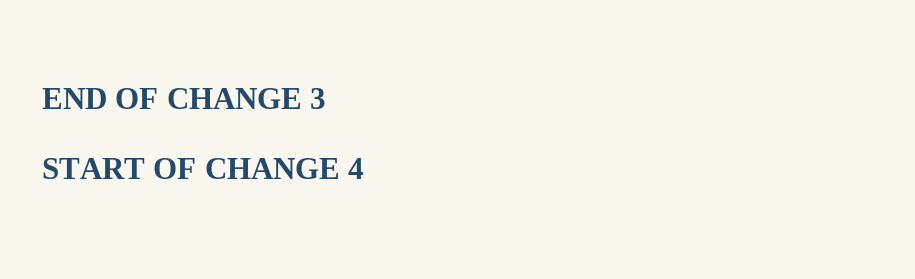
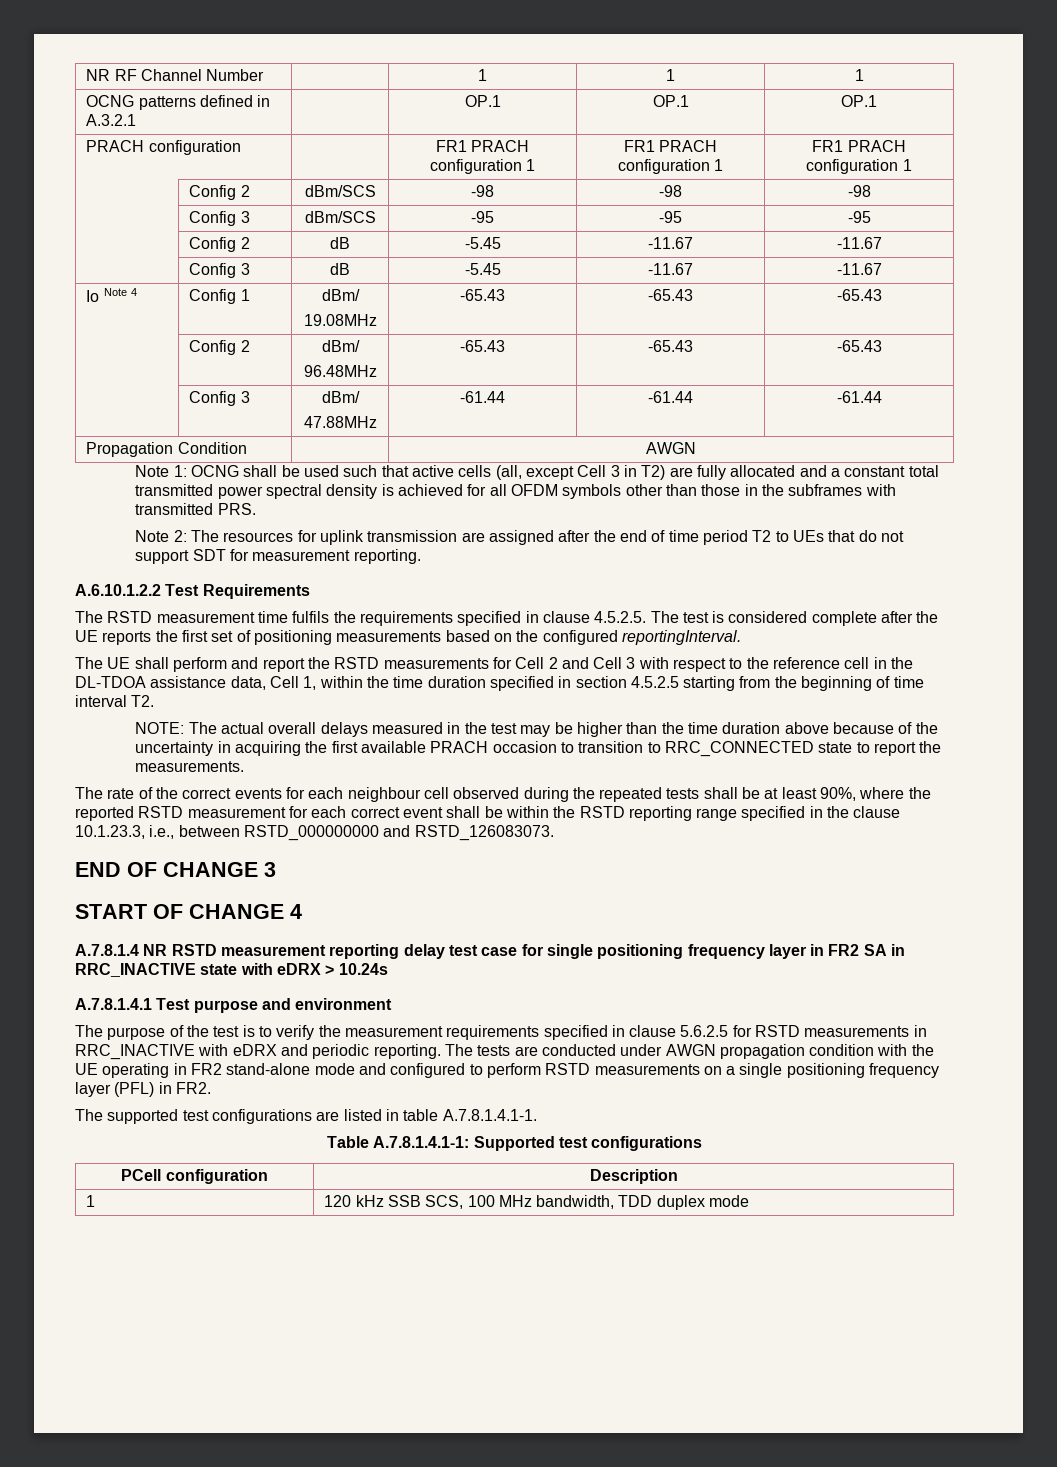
+ NR RF Channel Number | | 1 | 1 | 1
+ OCNG patterns defined in A.3.2.1 | | OP.1 | OP.1 | OP.1
+ PRACH configuration | | FR1 PRACH configuration 1 | FR1 PRACH configuration 1 | FR1 PRACH configuration 1
+ | Config 2 | dBm/SCS | -98 | -98 | -98
+ | Config 3 | dBm/SCS | -95 | -95 | -95
+ | Config 2 | dB | -5.45 | -11.67 | -11.67
+ | Config 3 | dB | -5.45 | -11.67 | -11.67
+ Io Note 4 | Config 1 | dBm/
+ 19.08MHz | -65.43 | -65.43 | -65.43
+ | Config 2 | dBm/
+ 96.48MHz | -65.43 | -65.43 | -65.43
+ | Config 3 | dBm/
+ 47.88MHz | -61.44 | -61.44 | -61.44
+ Propagation Condition | | AWGN
+ Note 1: OCNG shall be used such that active cells (all, except Cell 3 in T2) are fully allocated and a constant total transmitted power spectral density is achieved for all OFDM symbols other than those in the subframes with transmitted PRS.
+ Note 2: The resources for uplink transmission are assigned after the end of time period T2 to UEs that do not support SDT for measurement reporting.
+ A.6.10.1.2.2 Test Requirements
+ The RSTD measurement time fulfils the requirements specified in clause 4.5.2.5. The test is considered complete after the UE reports the first set of positioning measurements based on the configured reportingInterval.
+ The UE shall perform and report the RSTD measurements for Cell 2 and Cell 3 with respect to the reference cell in the DL-TDOA assistance data, Cell 1, within the time duration specified in section 4.5.2.5 starting from the beginning of time interval T2.
+ NOTE: The actual overall delays measured in the test may be higher than the time duration above because of the uncertainty in acquiring the first available PRACH occasion to transition to RRC_CONNECTED state to report the measurements.
+ The rate of the correct events for each neighbour cell observed during the repeated tests shall be at least 90%, where the reported RSTD measurement for each correct event shall be within the RSTD reporting range specified in the clause 10.1.23.3, i.e., between RSTD_000000000 and RSTD_126083073.
+ A.7.8.1.4 NR RSTD measurement reporting delay test case for single positioning frequency layer in FR2 SA in RRC_INACTIVE state with eDRX > 10.24s
+ A.7.8.1.4.1 Test purpose and environment
+ The purpose of the test is to verify the measurement requirements specified in clause 5.6.2.5 for RSTD measurements in RRC_INACTIVE with eDRX and periodic reporting. The tests are conducted under AWGN propagation condition with the UE operating in FR2 stand-alone mode and configured to perform RSTD measurements on a single positioning frequency layer (PFL) in FR2.
+ The supported test configurations are listed in table A.7.8.1.4.1-1.
+ Table A.7.8.1.4.1-1: Supported test configurations
+ PCell configuration | Description
+ 1 | 120 kHz SSB SCS, 100 MHz bandwidth, TDD duplex mode

